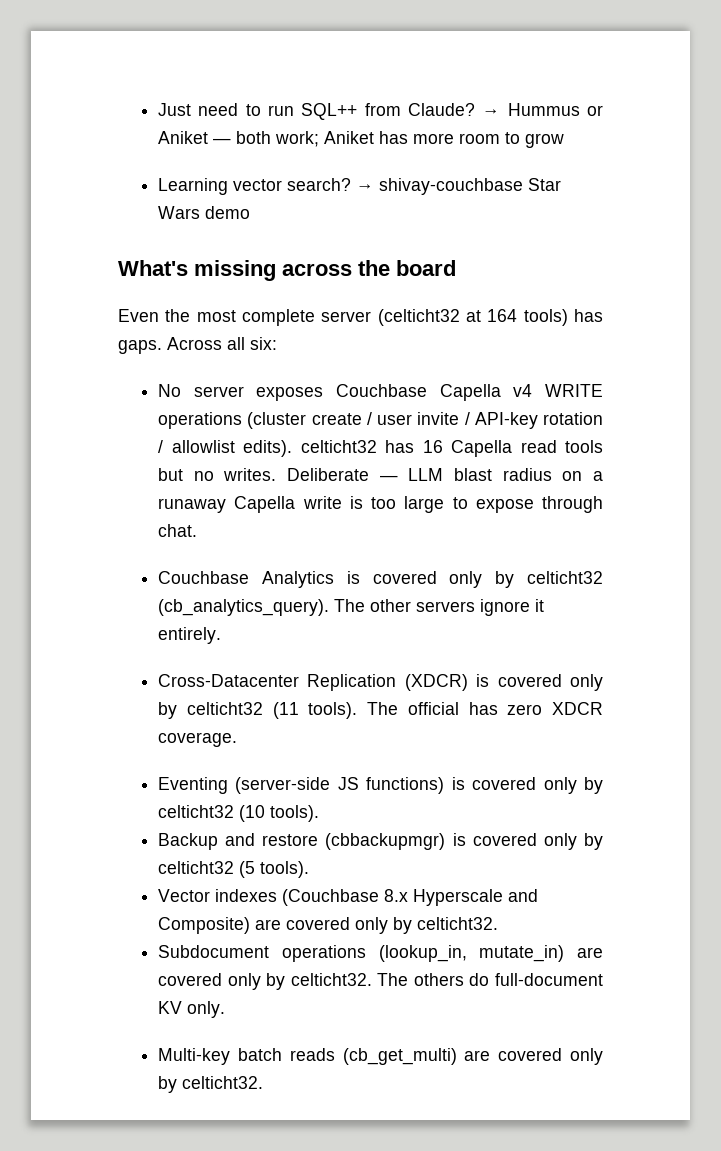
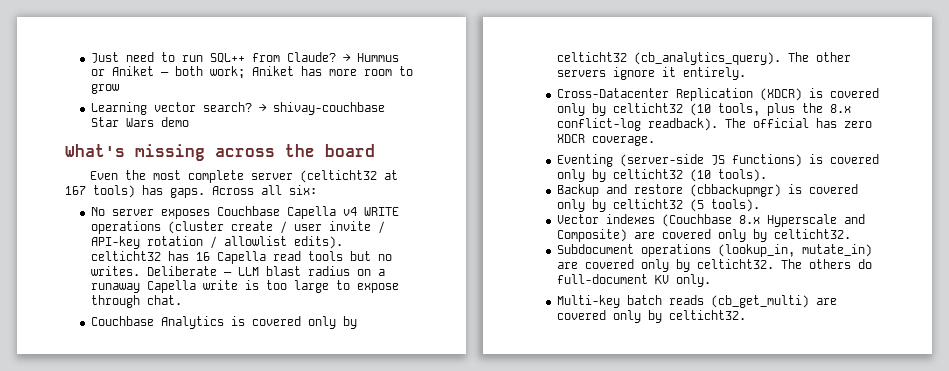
- Even the most complete server (celticht32 at 164 tools) has gaps.
+ Even the most complete server (celticht32 at 167 tools) has gaps.
- Cross-Datacenter Replication (XDCR) is covered only by celticht32 (11 tools).
+ Cross-Datacenter Replication (XDCR) is covered only by celticht32 (10 tools, plus the 8.x conflict-log readback).

